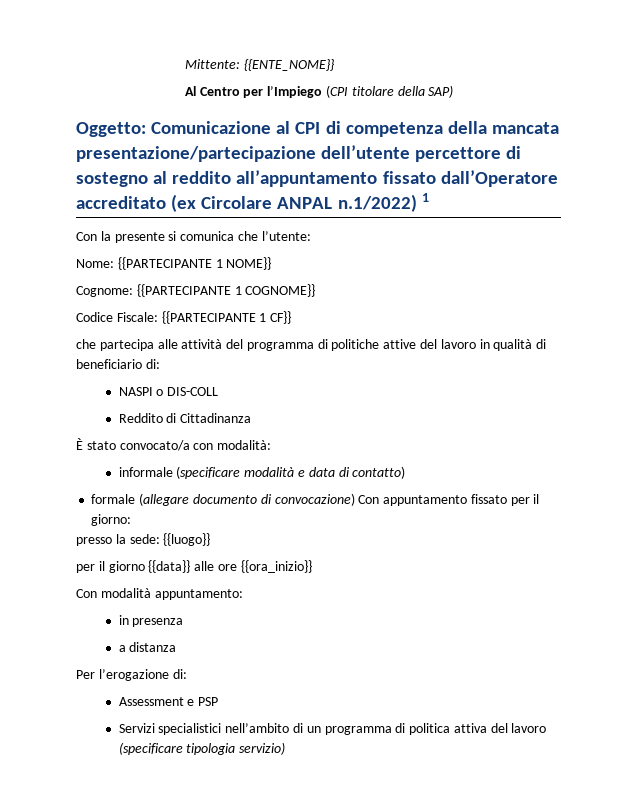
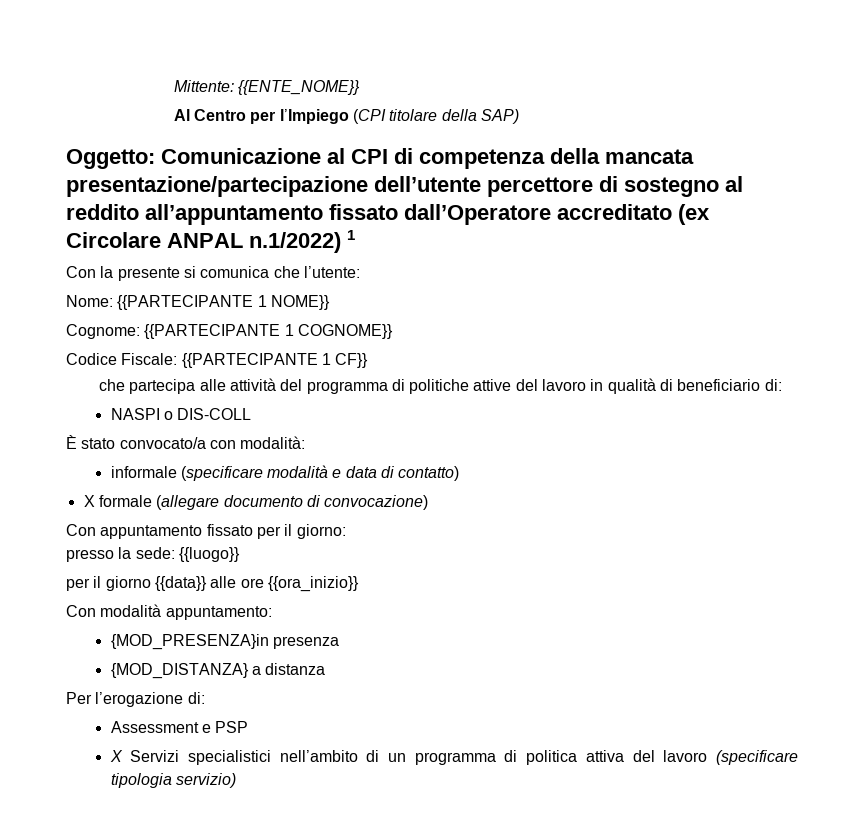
- Reddito di Cittadinanza
- formale (allegare documento di convocazione) Con appuntamento fissato per il giorno:
+ X formale (allegare documento di convocazione)
+ Con appuntamento fissato per il giorno:
- in presenza
+ {MOD_PRESENZA}in presenza
- a distanza
+ {MOD_DISTANZA} a distanza
- Servizi specialistici nell’ambito di un programma di politica attiva del lavoro (specificare tipologia servizio)
+ X Servizi specialistici nell’ambito di un programma di politica attiva del lavoro (specificare tipologia servizio)

